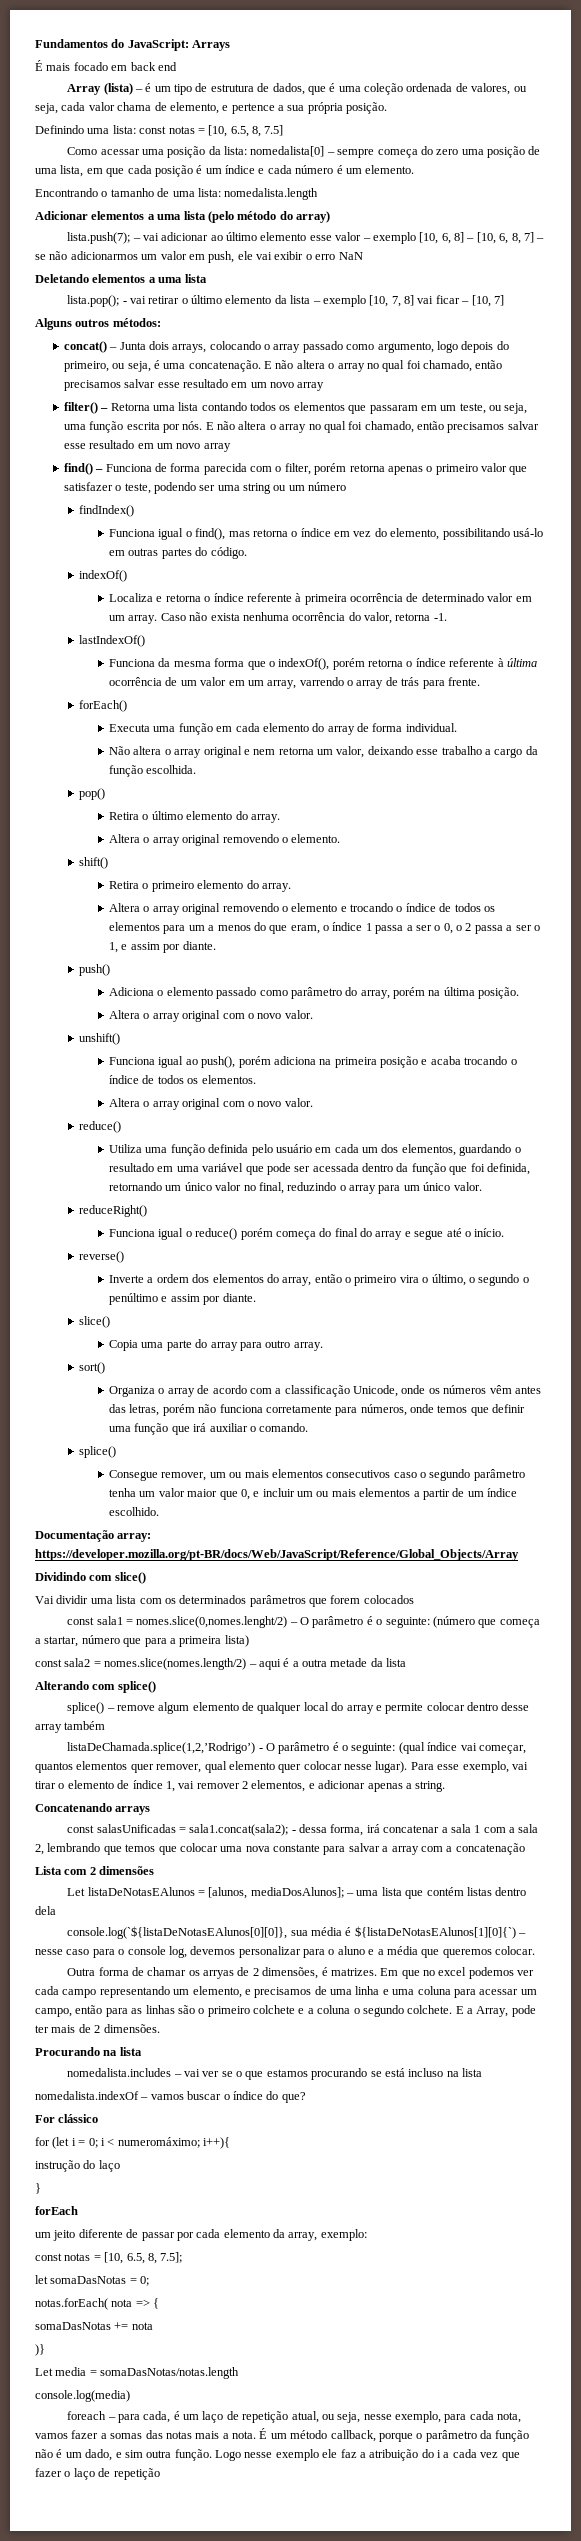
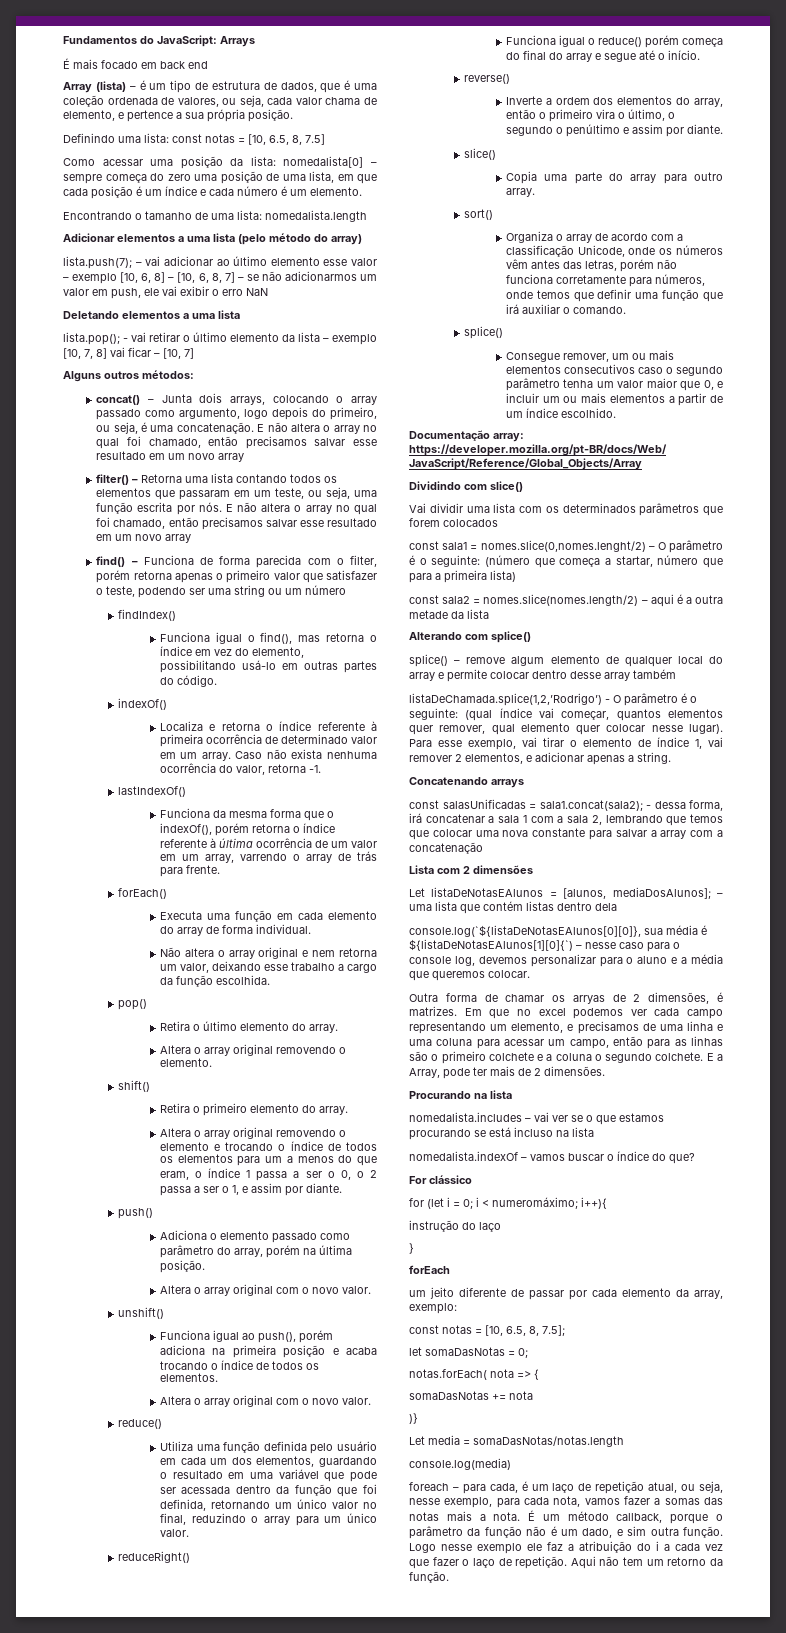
- Logo nesse exemplo ele faz a atribuição do i a cada vez que fazer o laço de repetição
+ Logo nesse exemplo ele faz a atribuição do i a cada vez que fazer o laço de repetição. Aqui não tem um retorno da função.

